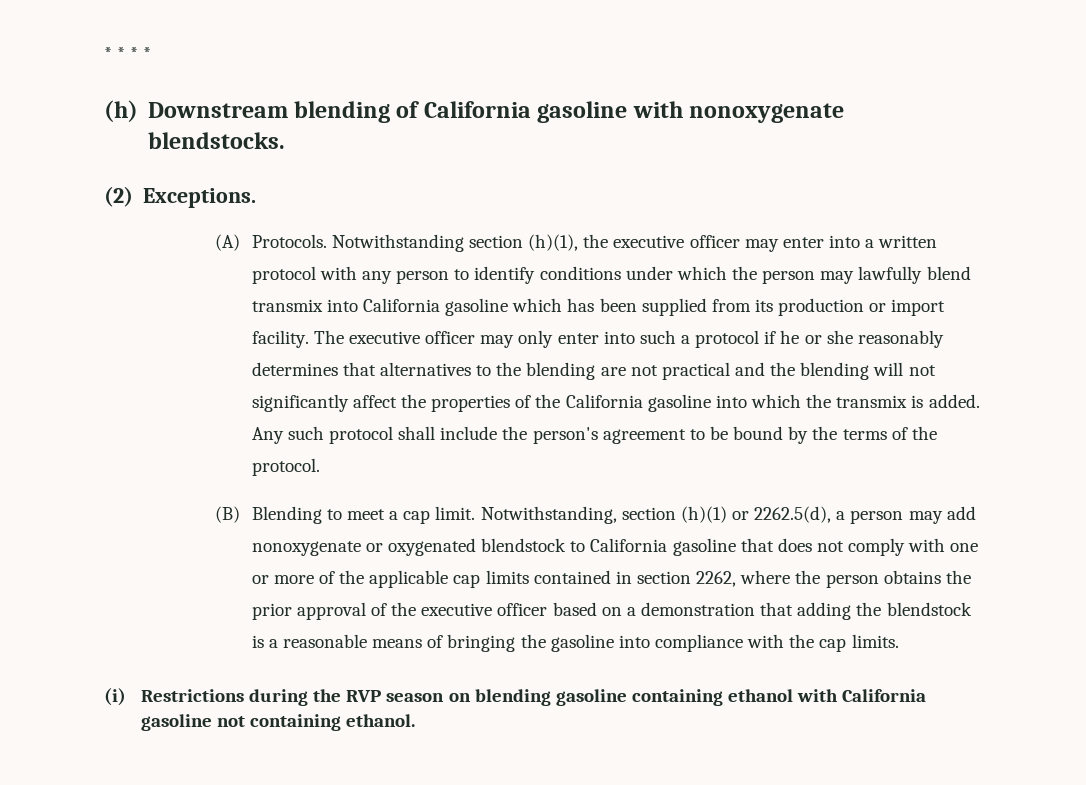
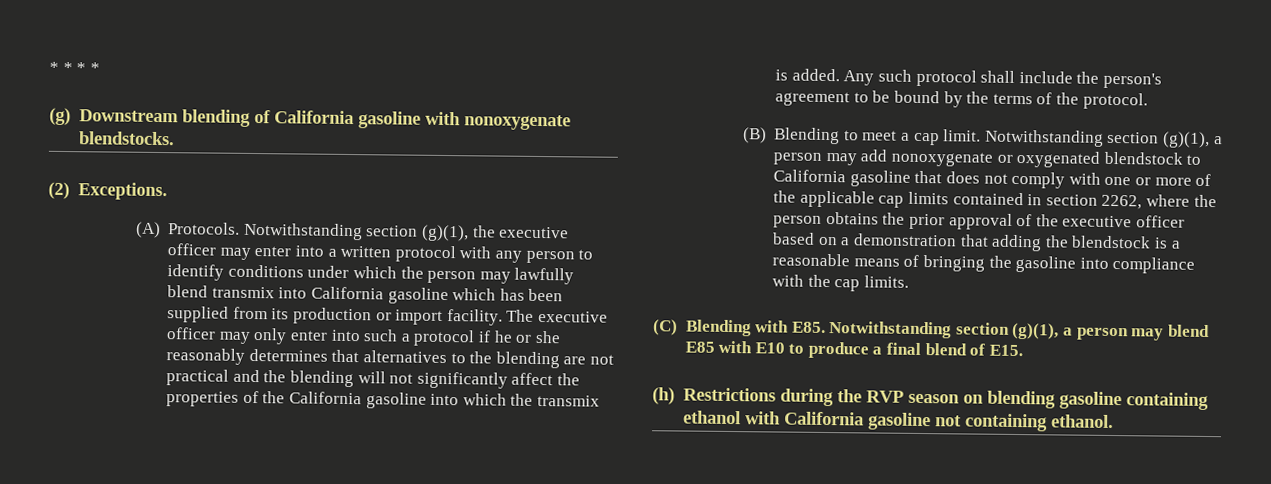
- (h) Downstream blending of California gasoline with nonoxygenate blendstocks.
+ (g) Downstream blending of California gasoline with nonoxygenate blendstocks.
- Notwithstanding section (h)(1), the executive officer may enter into a written protocol with any person to identify conditions under which the person may lawfully blend transmix into California gasoline which has been supplied from its production or import facility.
+ Notwithstanding section (g)(1), the executive officer may enter into a written protocol with any person to identify conditions under which the person may lawfully blend transmix into California gasoline which has been supplied from its production or import facility.
- Notwithstanding, section (h)(1) or 2262.5(d), a person may add nonoxygenate or oxygenated blendstock to California gasoline that does not comply with one or more of the applicable cap limits contained in section 2262, where the person obtains the prior approval of the executive officer based on a demonstration that adding the blendstock is a reasonable means of bringing the gasoline into compliance with the cap limits.
+ Notwithstanding section (g)(1), a person may add nonoxygenate or oxygenated blendstock to California gasoline that does not comply with one or more of the applicable cap limits contained in section 2262, where the person obtains the prior approval of the executive officer based on a demonstration that adding the blendstock is a reasonable means of bringing the gasoline into compliance with the cap limits.
- (i) Restrictions during the RVP season on blending gasoline containing ethanol with California gasoline not containing ethanol.
+ (C) Blending with E85. Notwithstanding section (g)(1), a person may blend E85 with E10 to produce a final blend of E15.
+ (h) Restrictions during the RVP season on blending gasoline containing ethanol with California gasoline not containing ethanol.

